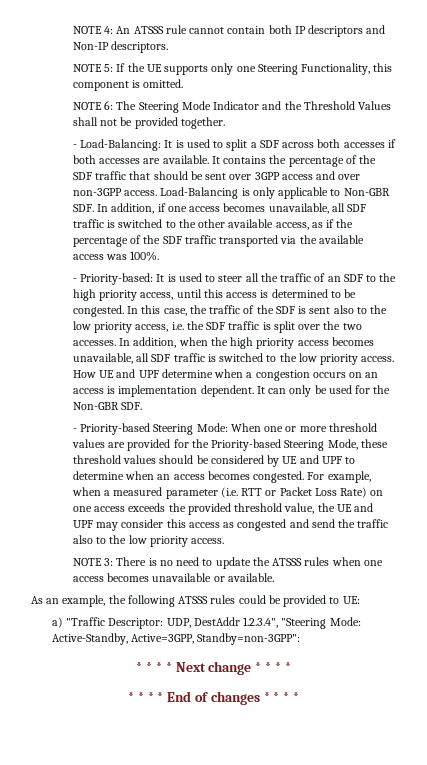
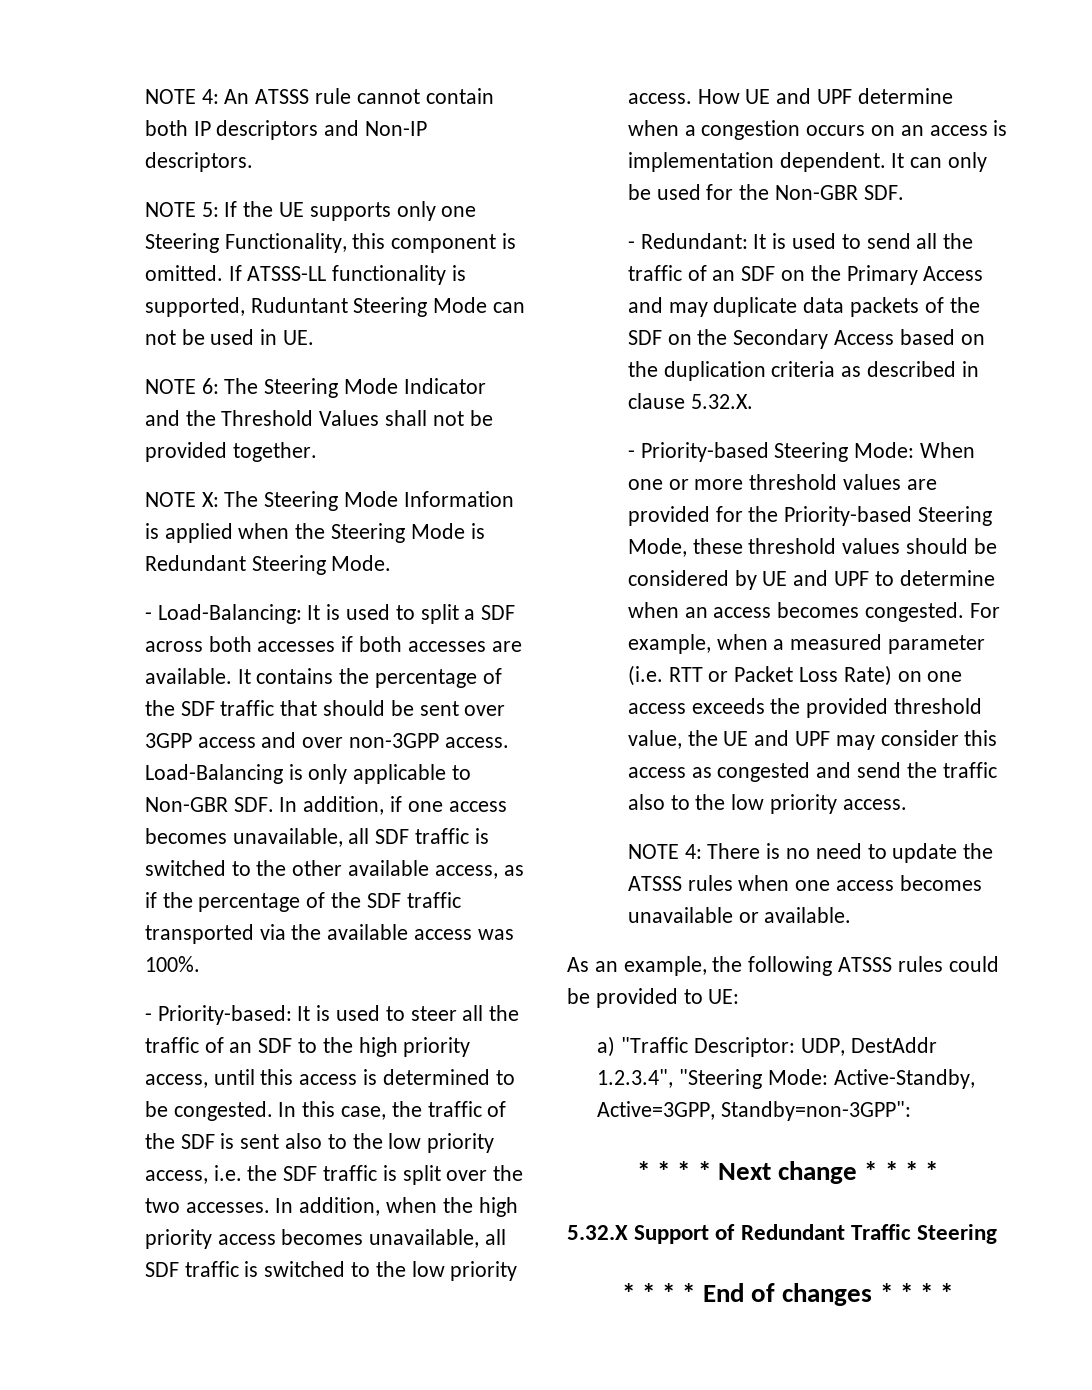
+ If ATSSS-LL functionality is supported, Ruduntant Steering Mode can not be used in UE.
+ NOTE X: The Steering Mode Information is applied when the Steering Mode is Redundant Steering Mode.
+ - Redundant: It is used to send all the traffic of an SDF on the Primary Access and may duplicate data packets of the SDF on the Secondary Access based on the duplication criteria as described in clause 5.32.X.
- NOTE 3: There is no need to update the ATSSS rules when one access becomes unavailable or available.
+ NOTE 4: There is no need to update the ATSSS rules when one access becomes unavailable or available.
+ 5.32.X Support of Redundant Traffic Steering

